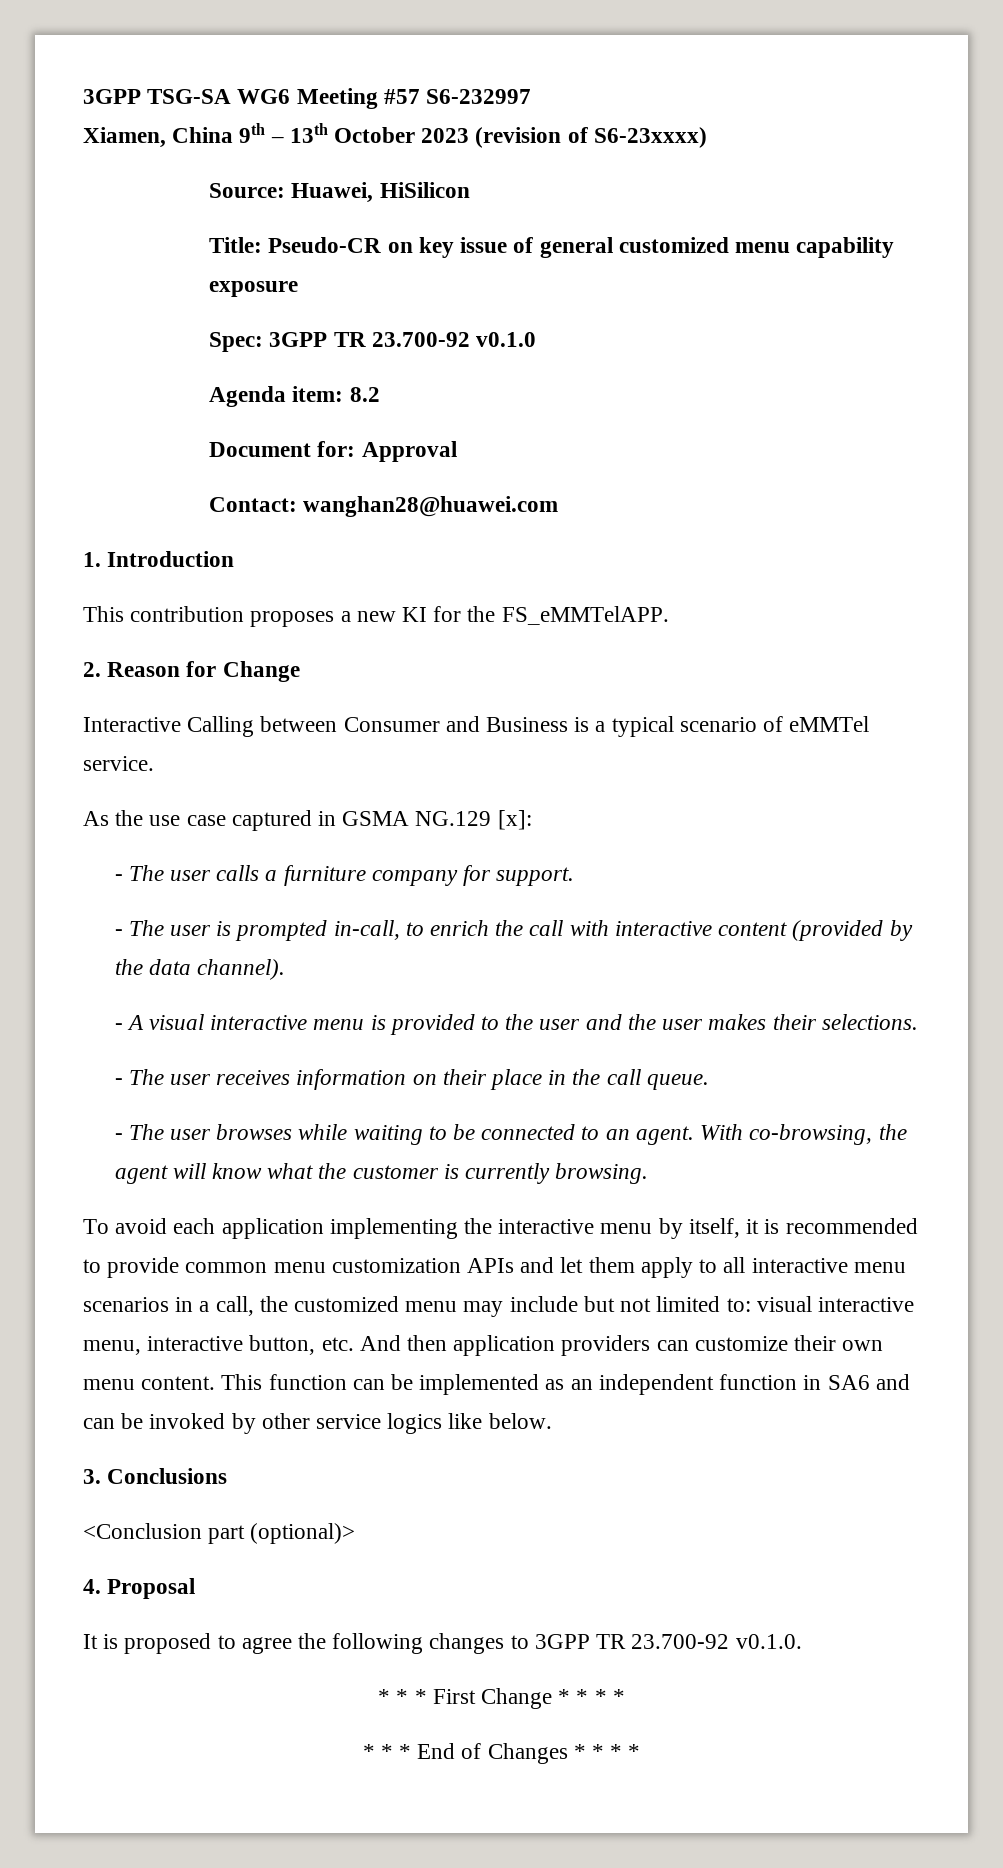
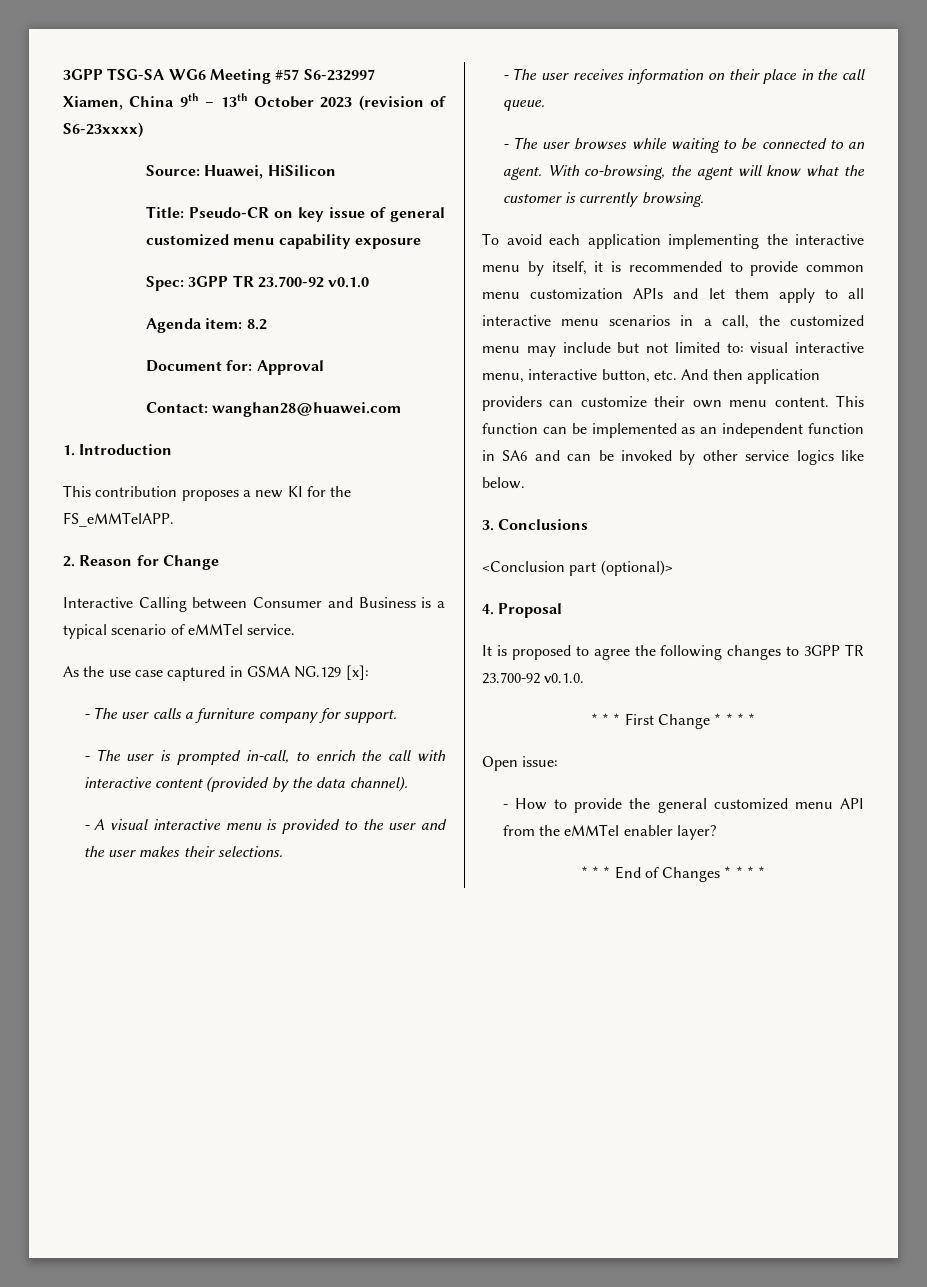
+ Open issue:
+ - How to provide the general customized menu API from the eMMTel enabler layer?

